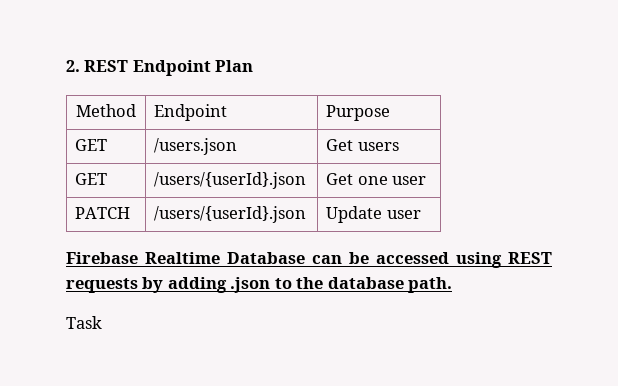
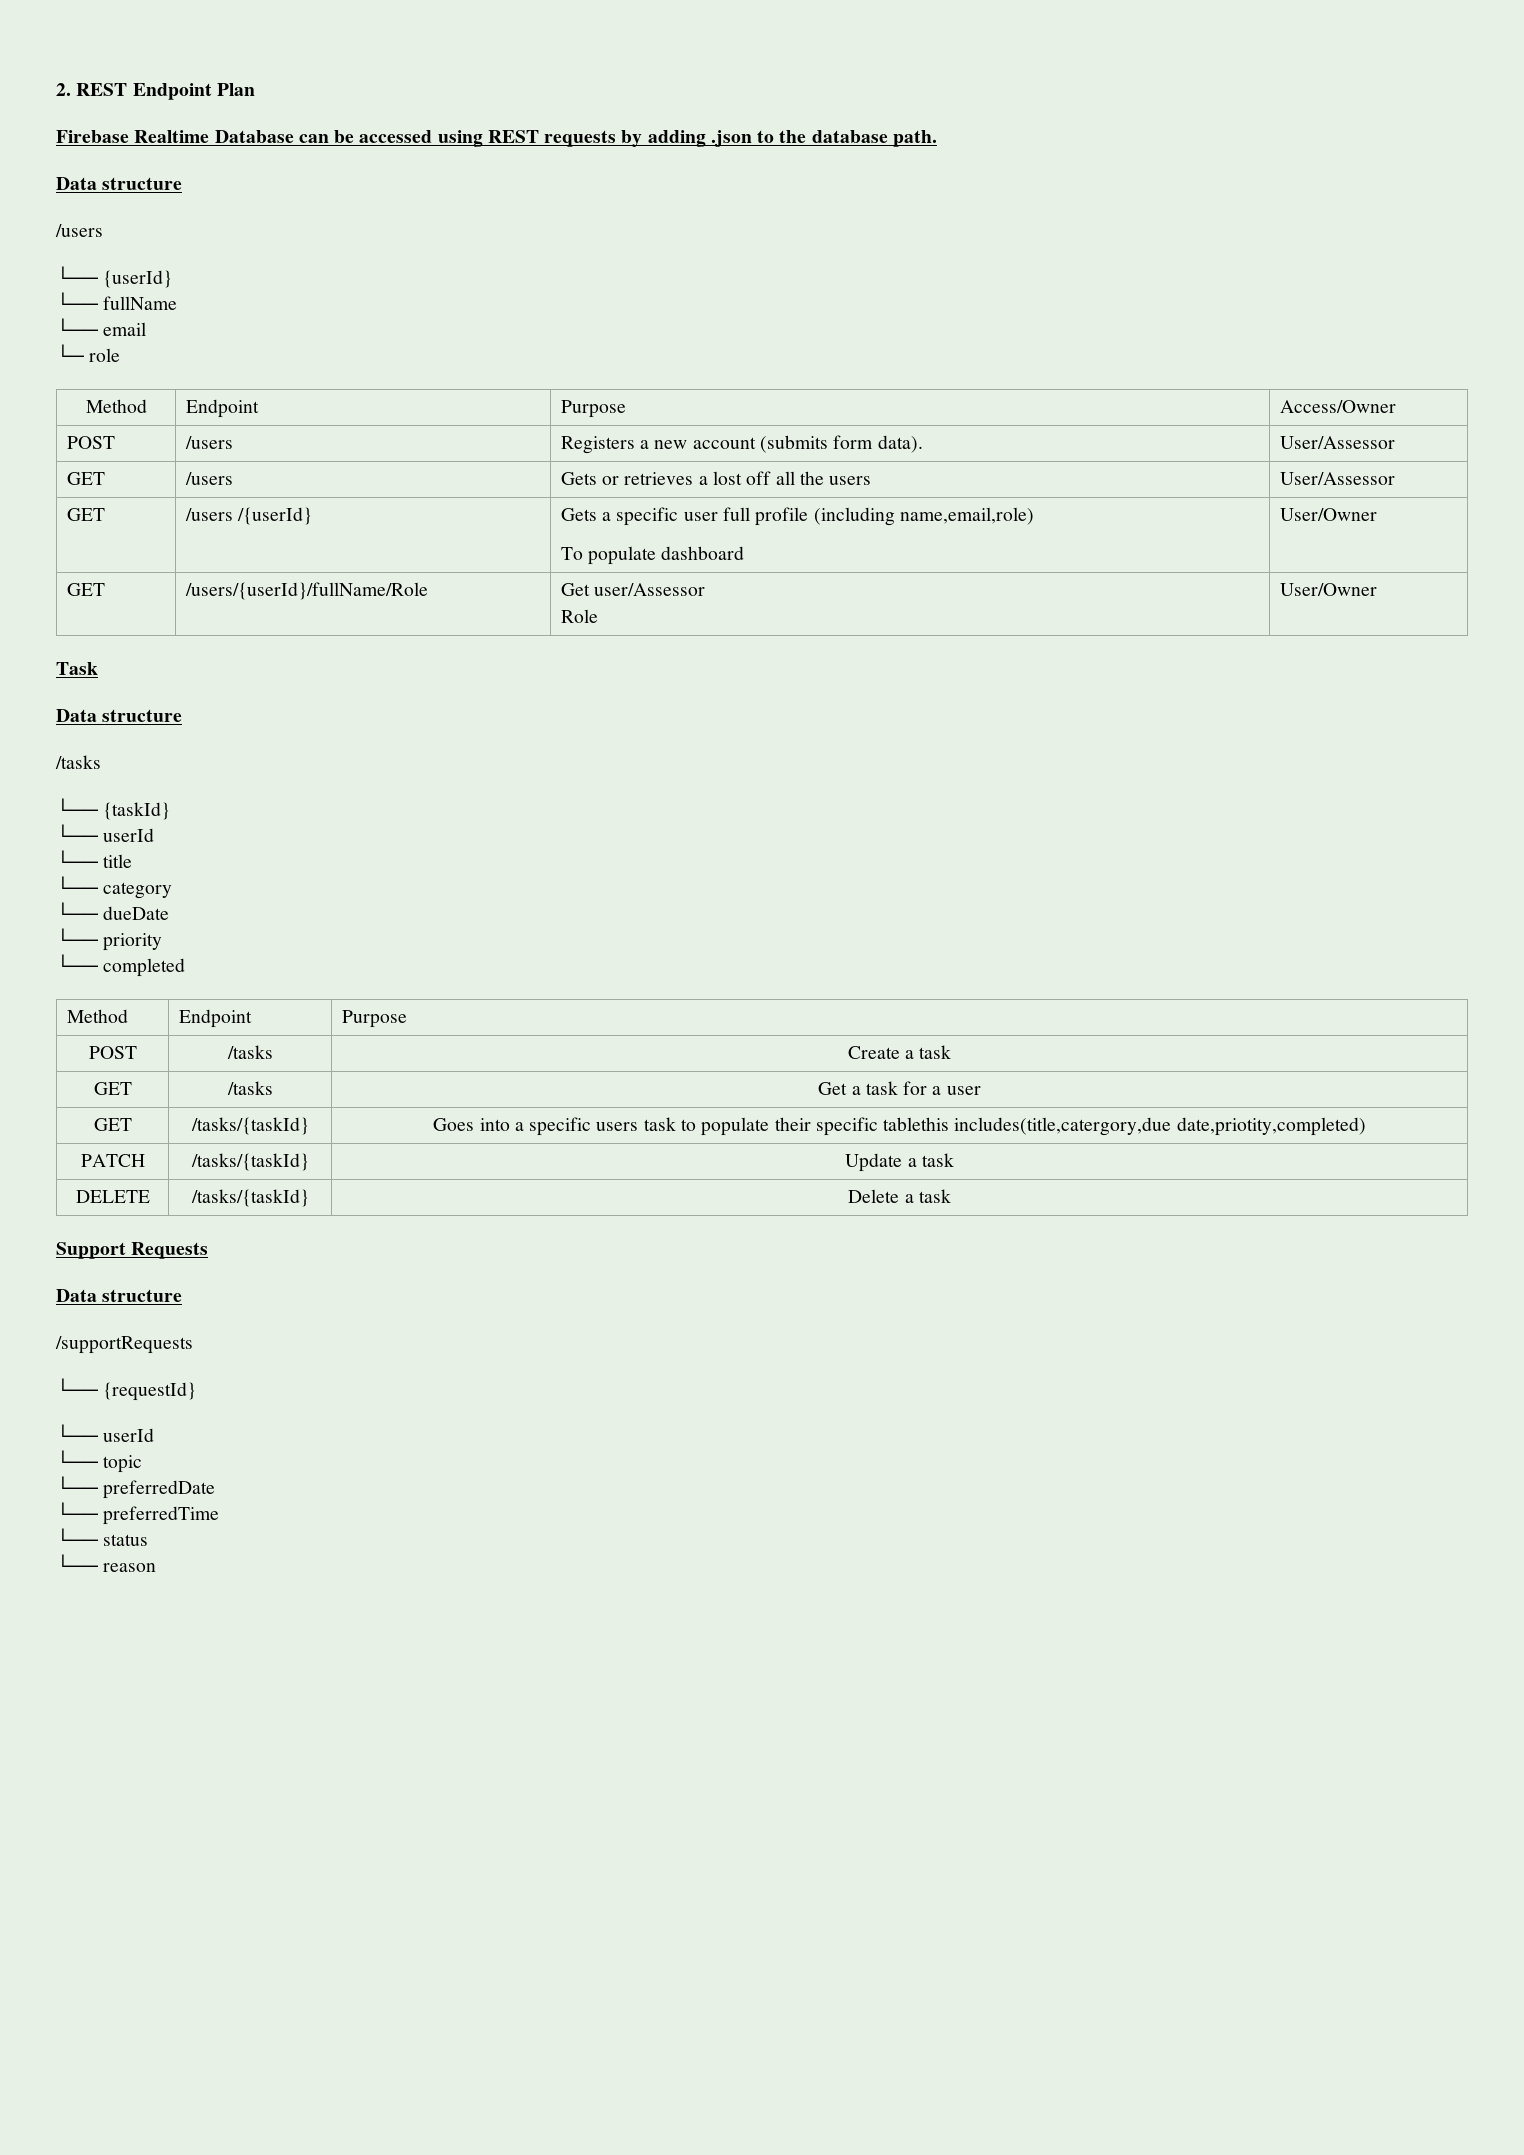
- Method | Endpoint | Purpose
- GET | /users.json | Get users
- GET | /users/{userId}.json | Get one user
- PATCH | /users/{userId}.json | Update user
  Firebase Realtime Database can be accessed using REST requests by adding .json to the database path.
+ Data structure
+ /users
+ └── {userId}
+ └── fullName
+ └── email
+ └─ role
+ Method | Endpoint | Purpose | Access/Owner
+ POST | /users | Registers a new account (submits form data). | User/Assessor
+ GET | /users | Gets or retrieves a lost off all the users | User/Assessor
+ GET | /users /{userId} | Gets a specific user full profile (including name,email,role)
+ To populate dashboard | User/Owner
+ GET | /users/{userId}/fullName/Role | Get user/Assessor
+ Role | User/Owner
  Task
+ Data structure
+ /tasks
+ └── {taskId}
+ └── userId
+ └── title
+ └── category
+ └── dueDate
+ └── priority
+ └── completed
+ Method | Endpoint | Purpose
+ POST | /tasks | Create a task
+ GET | /tasks | Get a task for a user
+ GET | /tasks/{taskId} | Goes into a specific users task to populate their specific tablethis includes(title,catergory,due date,priotity,completed)
+ PATCH | /tasks/{taskId} | Update a task
+ DELETE | /tasks/{taskId} | Delete a task
+ Support Requests
+ Data structure
+ /supportRequests
+ └── {requestId}
+ └── userId
+ └── topic
+ └── preferredDate
+ └── preferredTime
+ └── status
+ └── reason

